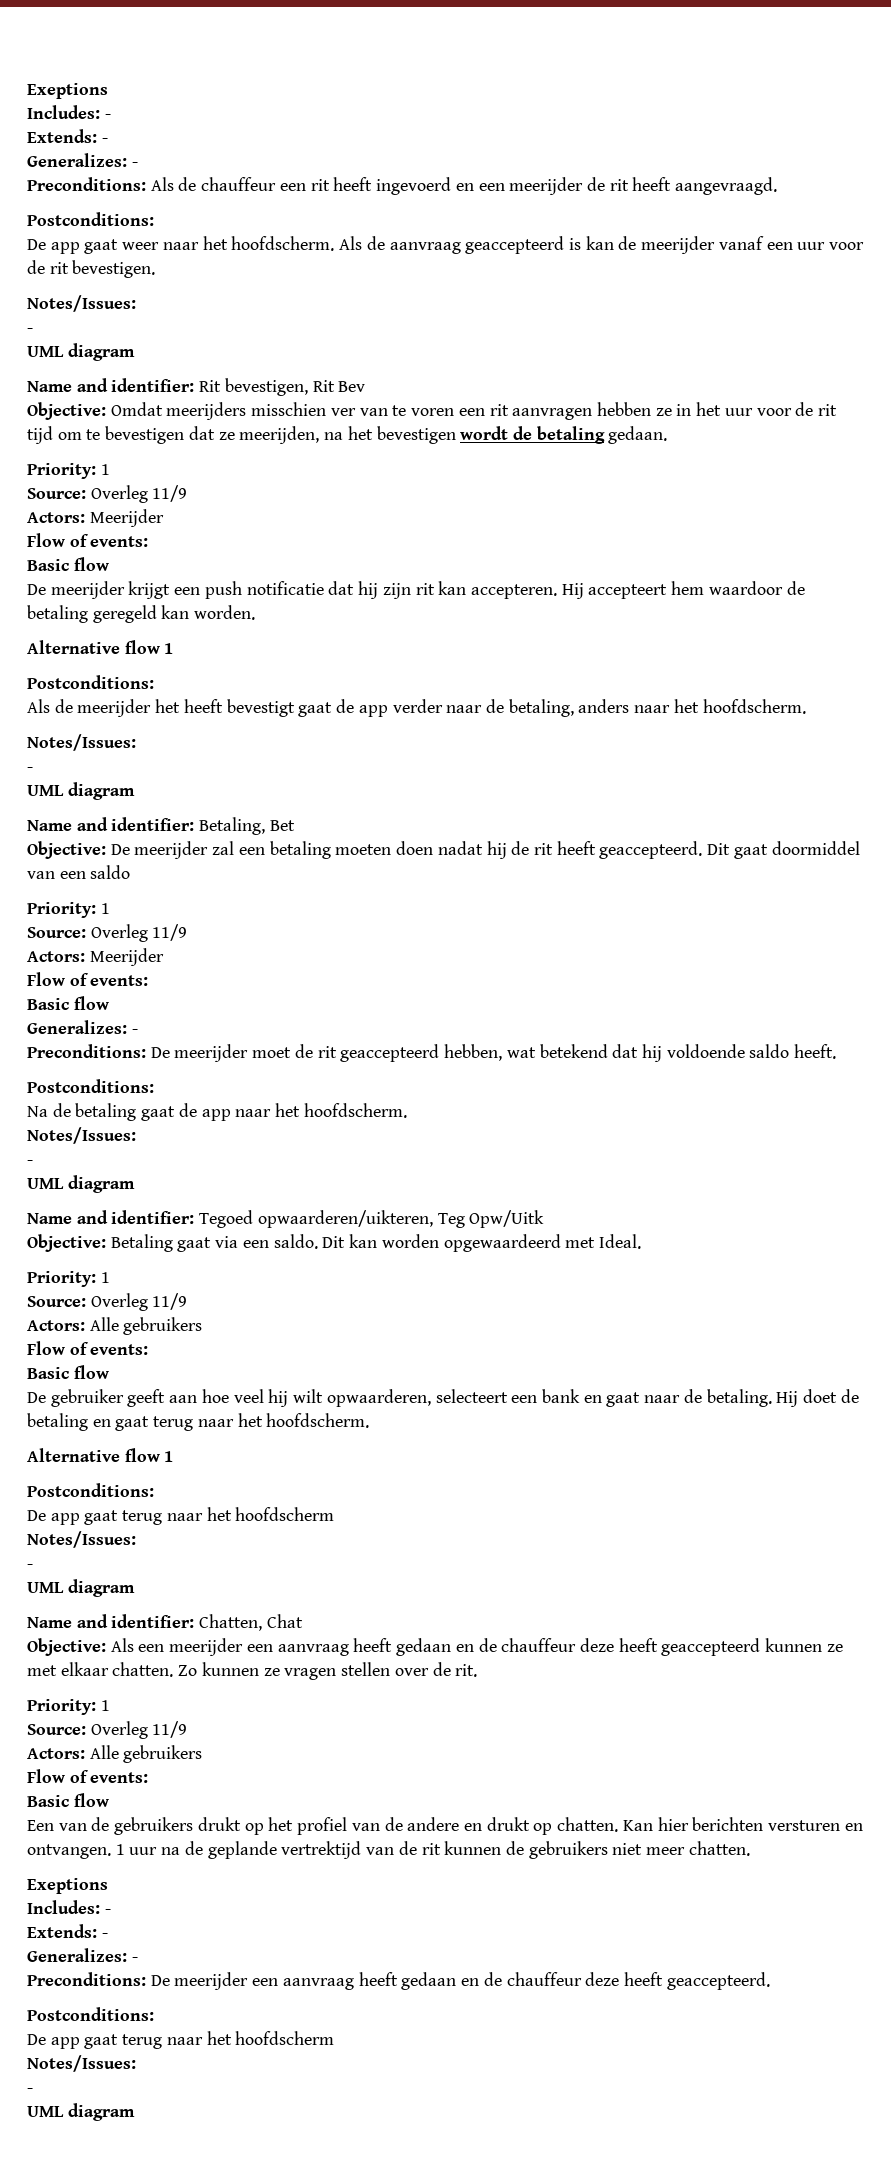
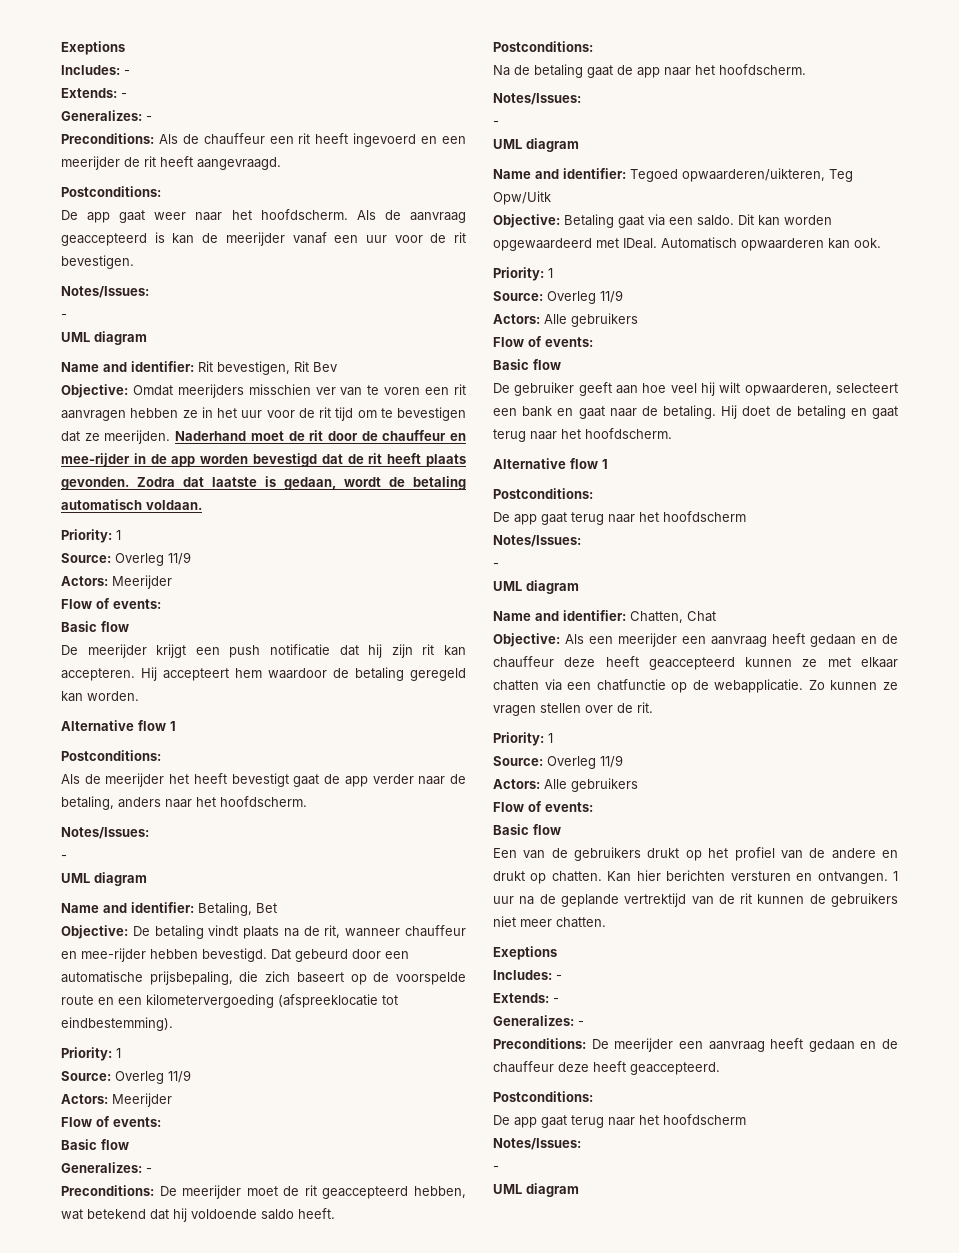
- Objective: Omdat meerijders misschien ver van te voren een rit aanvragen hebben ze in het uur voor de rit tijd om te bevestigen dat ze meerijden, na het bevestigen wordt de betaling gedaan.
+ Objective: Omdat meerijders misschien ver van te voren een rit aanvragen hebben ze in het uur voor de rit tijd om te bevestigen dat ze meerijden. Naderhand moet de rit door de chauffeur en mee-rijder in de app worden bevestigd dat de rit heeft plaats gevonden. Zodra dat laatste is gedaan, wordt de betaling automatisch voldaan.
- Objective: De meerijder zal een betaling moeten doen nadat hij de rit heeft geaccepteerd. Dit gaat doormiddel van een saldo
+ Objective: De betaling vindt plaats na de rit, wanneer chauffeur en mee-rijder hebben bevestigd. Dat gebeurd door een automatische prijsbepaling, die zich baseert op de voorspelde route en een kilometervergoeding (afspreeklocatie tot eindbestemming).
- Dit kan worden opgewaardeerd met Ideal.
+ Dit kan worden opgewaardeerd met IDeal. Automatisch opwaarderen kan ook.
- Objective: Als een meerijder een aanvraag heeft gedaan en de chauffeur deze heeft geaccepteerd kunnen ze met elkaar chatten.
+ Objective: Als een meerijder een aanvraag heeft gedaan en de chauffeur deze heeft geaccepteerd kunnen ze met elkaar chatten via een chatfunctie op de webapplicatie.

